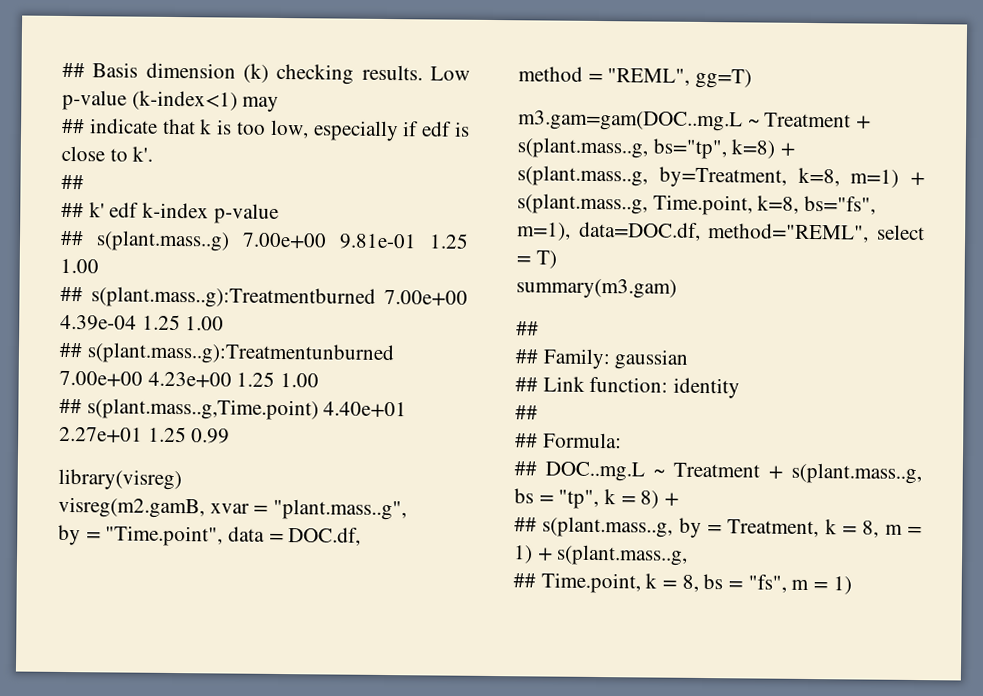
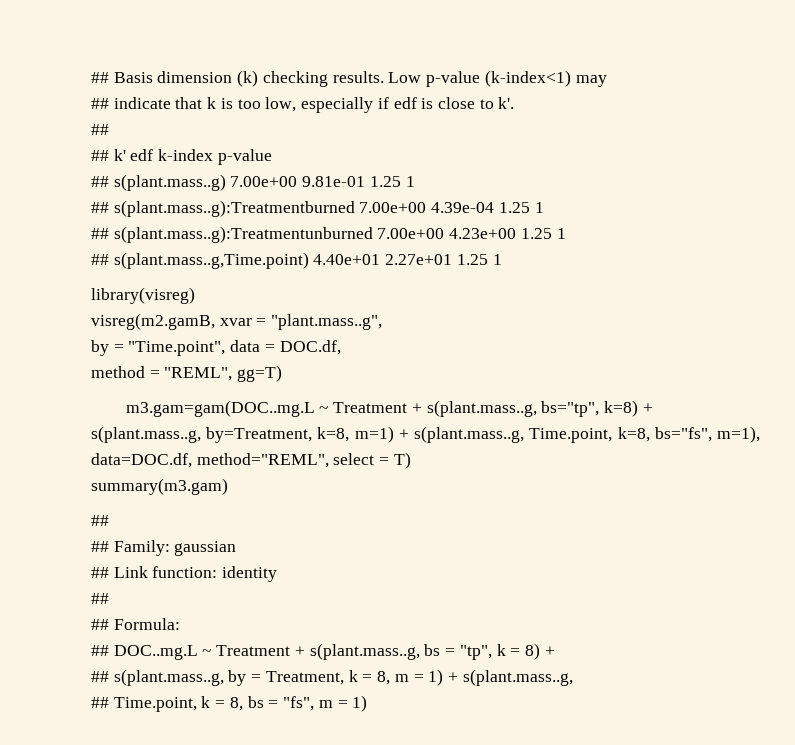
- ## s(plant.mass..g) 7.00e+00 9.81e-01 1.25 1.00
+ ## s(plant.mass..g) 7.00e+00 9.81e-01 1.25 1
- ## s(plant.mass..g):Treatmentburned 7.00e+00 4.39e-04 1.25 1.00
+ ## s(plant.mass..g):Treatmentburned 7.00e+00 4.39e-04 1.25 1
- ## s(plant.mass..g):Treatmentunburned 7.00e+00 4.23e+00 1.25 1.00
+ ## s(plant.mass..g):Treatmentunburned 7.00e+00 4.23e+00 1.25 1
- ## s(plant.mass..g,Time.point) 4.40e+01 2.27e+01 1.25 0.99
+ ## s(plant.mass..g,Time.point) 4.40e+01 2.27e+01 1.25 1

